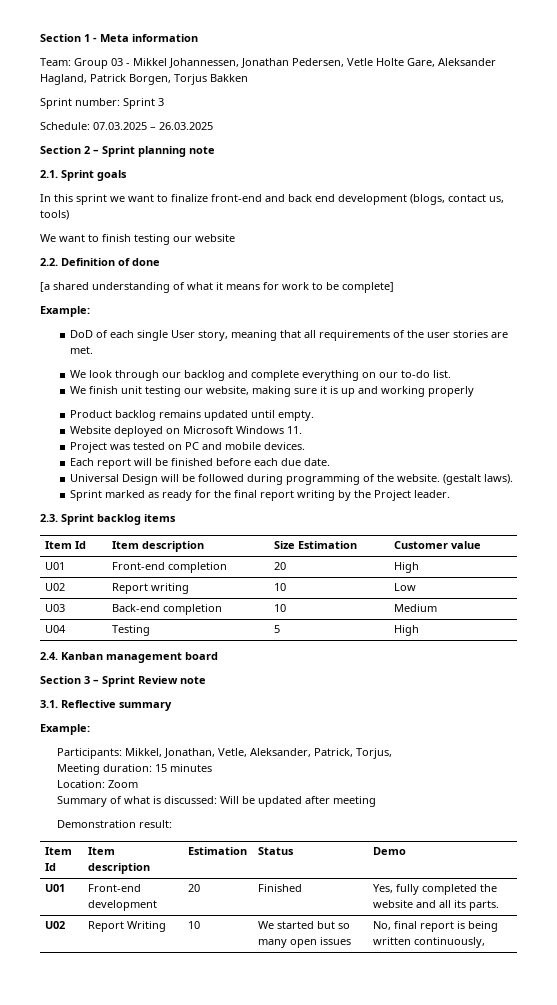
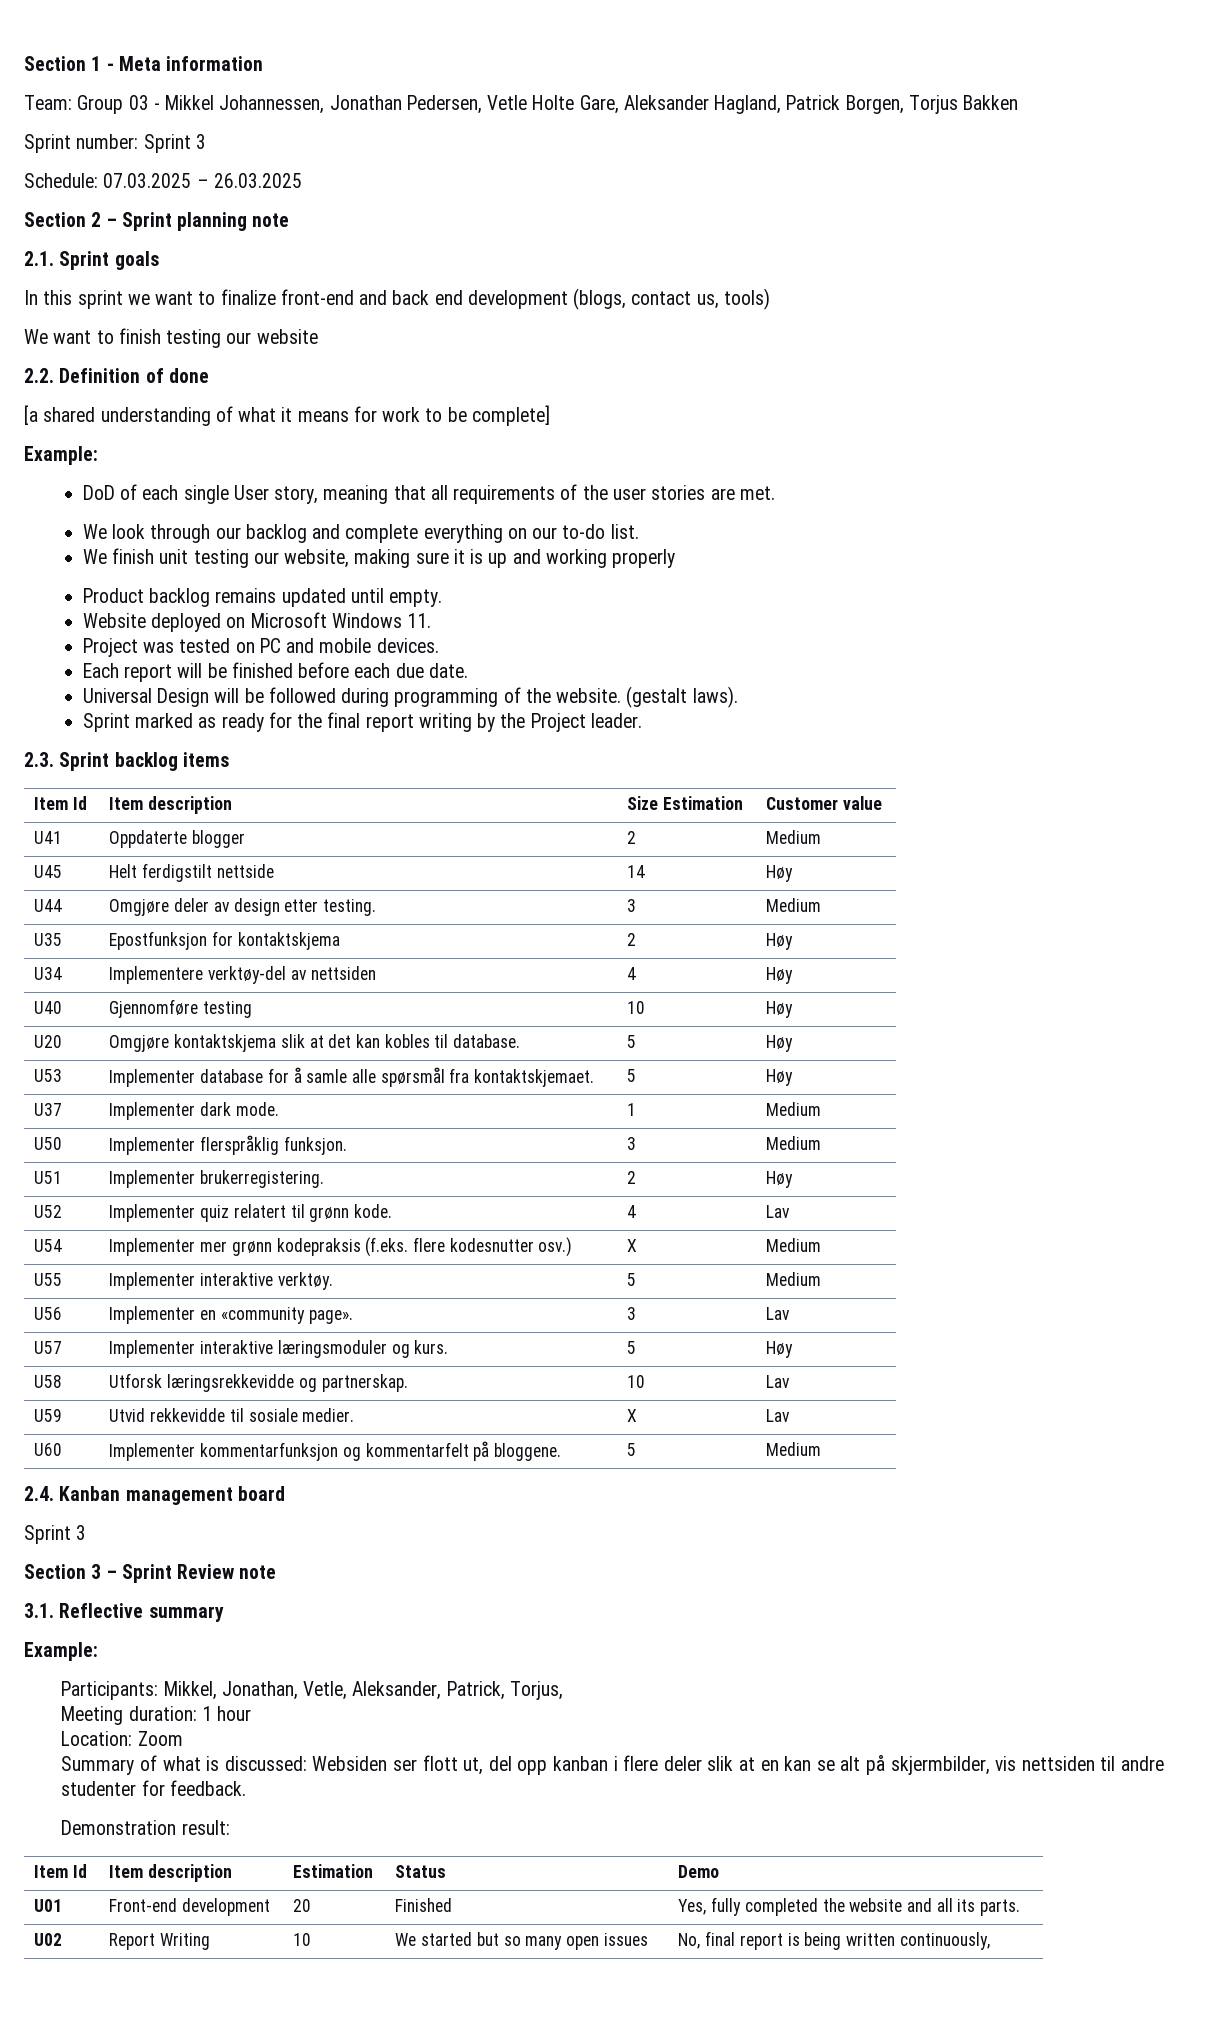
- U01 | Front-end completion | 20 | High
- U02 | Report writing | 10 | Low
- U03 | Back-end completion | 10 | Medium
- U04 | Testing | 5 | High
+ U41 | Oppdaterte blogger | 2 | Medium
+ U45 | Helt ferdigstilt nettside | 14 | Høy
+ U44 | Omgjøre deler av design etter testing. | 3 | Medium
+ U35 | Epostfunksjon for kontaktskjema | 2 | Høy
+ U34 | Implementere verktøy-del av nettsiden | 4 | Høy
+ U40 | Gjennomføre testing | 10 | Høy
+ U20 | Omgjøre kontaktskjema slik at det kan kobles til database. | 5 | Høy
+ U53 | Implementer database for å samle alle spørsmål fra kontaktskjemaet. | 5 | Høy
+ U37 | Implementer dark mode. | 1 | Medium
+ U50 | Implementer flerspråklig funksjon. | 3 | Medium
+ U51 | Implementer brukerregistering. | 2 | Høy
+ U52 | Implementer quiz relatert til grønn kode. | 4 | Lav
+ U54 | Implementer mer grønn kodepraksis (f.eks. flere kodesnutter osv.) | X | Medium
+ U55 | Implementer interaktive verktøy. | 5 | Medium
+ U56 | Implementer en «community page». | 3 | Lav
+ U57 | Implementer interaktive læringsmoduler og kurs. | 5 | Høy
+ U58 | Utforsk læringsrekkevidde og partnerskap. | 10 | Lav
+ U59 | Utvid rekkevidde til sosiale medier. | X | Lav
+ U60 | Implementer kommentarfunksjon og kommentarfelt på bloggene. | 5 | Medium
  2.4. Kanban management board
+ Sprint 3
- Meeting duration: 15 minutes
+ Meeting duration: 1 hour
- Summary of what is discussed: Will be updated after meeting
+ Summary of what is discussed: Websiden ser flott ut, del opp kanban i flere deler slik at en kan se alt på skjermbilder, vis nettsiden til andre studenter for feedback.

